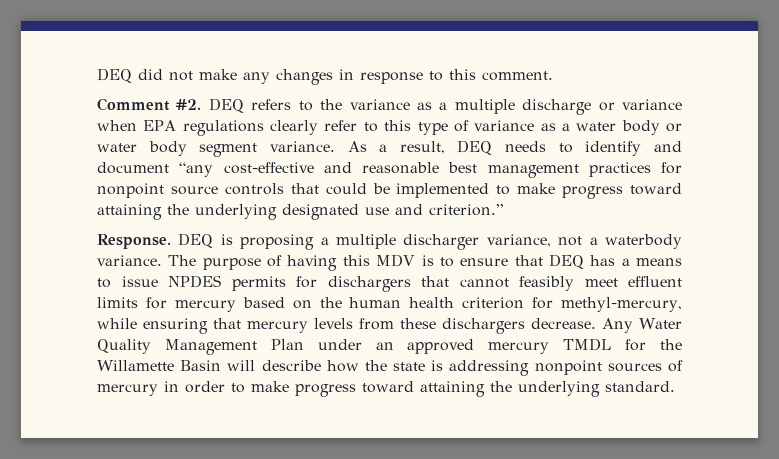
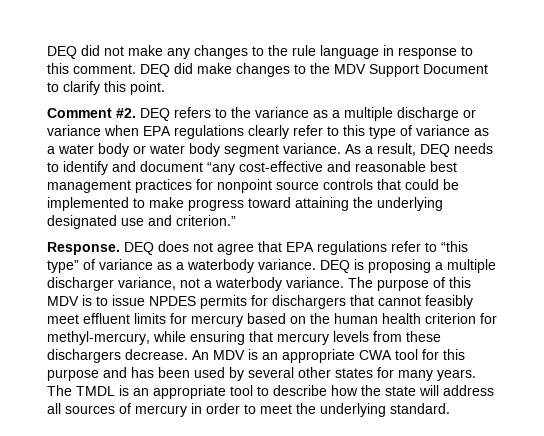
- DEQ did not make any changes in response to this comment.
+ DEQ did not make any changes to the rule language in response to this comment. DEQ did make changes to the MDV Support Document to clarify this point.
- DEQ is proposing a multiple discharger variance, not a waterbody variance.
+ DEQ does not agree that EPA regulations refer to “this type” of variance as a waterbody variance. DEQ is proposing a multiple discharger variance, not a waterbody variance.
- The purpose of having this MDV is to ensure that DEQ has a means to issue NPDES permits for dischargers that cannot feasibly meet effluent limits for mercury based on the human health criterion for methyl-mercury, while ensuring that mercury levels from these dischargers decrease.
+ The purpose of this MDV is to issue NPDES permits for dischargers that cannot feasibly meet effluent limits for mercury based on the human health criterion for methyl-mercury, while ensuring that mercury levels from these dischargers decrease.
- Any Water Quality Management Plan under an approved mercury TMDL for the Willamette Basin will describe how the state is addressing nonpoint sources of mercury in order to make progress toward attaining the underlying standard.
+ An MDV is an appropriate CWA tool for this purpose and has been used by several other states for many years. The TMDL is an appropriate tool to describe how the state will address all sources of mercury in order to meet the underlying standard.

